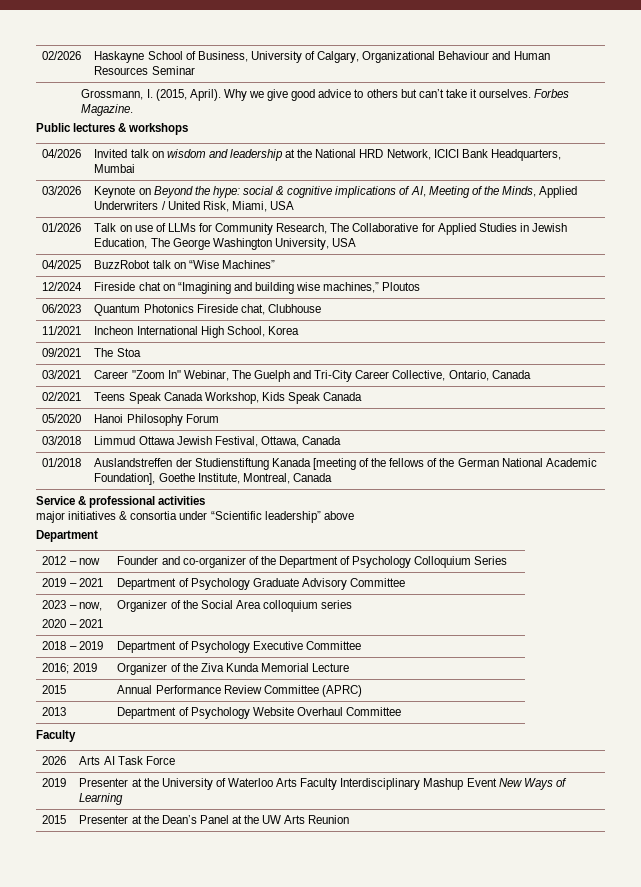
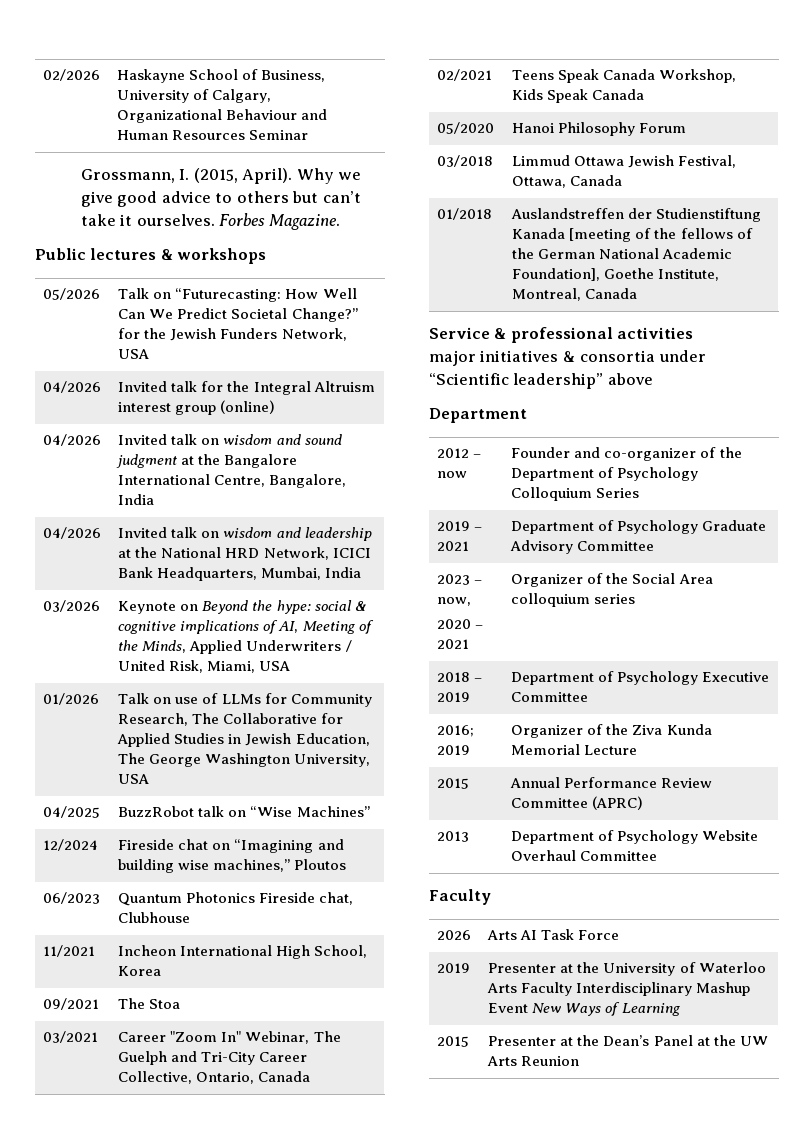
+ 05/2026 | Talk on “Futurecasting: How Well Can We Predict Societal Change?” for the Jewish Funders Network, USA
+ 04/2026 | Invited talk for the Integral Altruism interest group (online)
+ 04/2026 | Invited talk on wisdom and sound judgment at the Bangalore International Centre, Bangalore, India
- 04/2026 | Invited talk on wisdom and leadership at the National HRD Network, ICICI Bank Headquarters, Mumbai
+ 04/2026 | Invited talk on wisdom and leadership at the National HRD Network, ICICI Bank Headquarters, Mumbai, India

